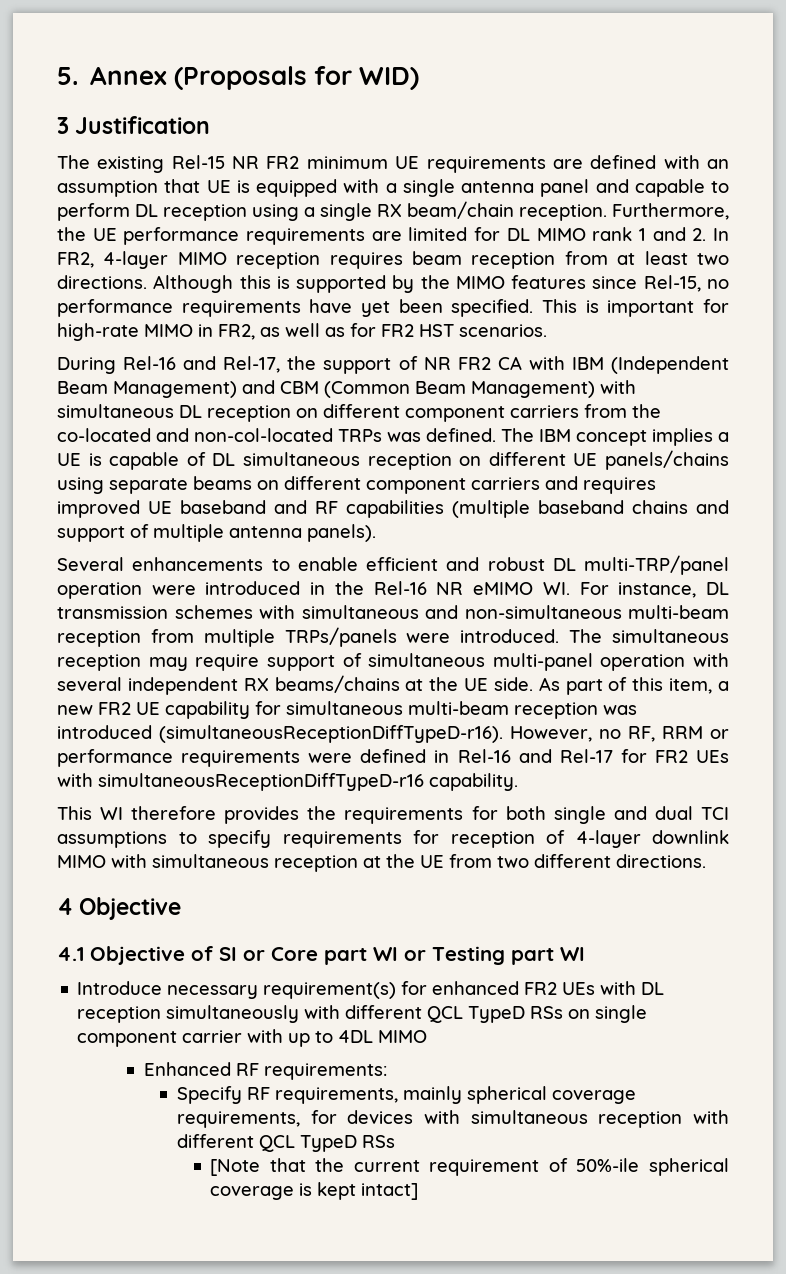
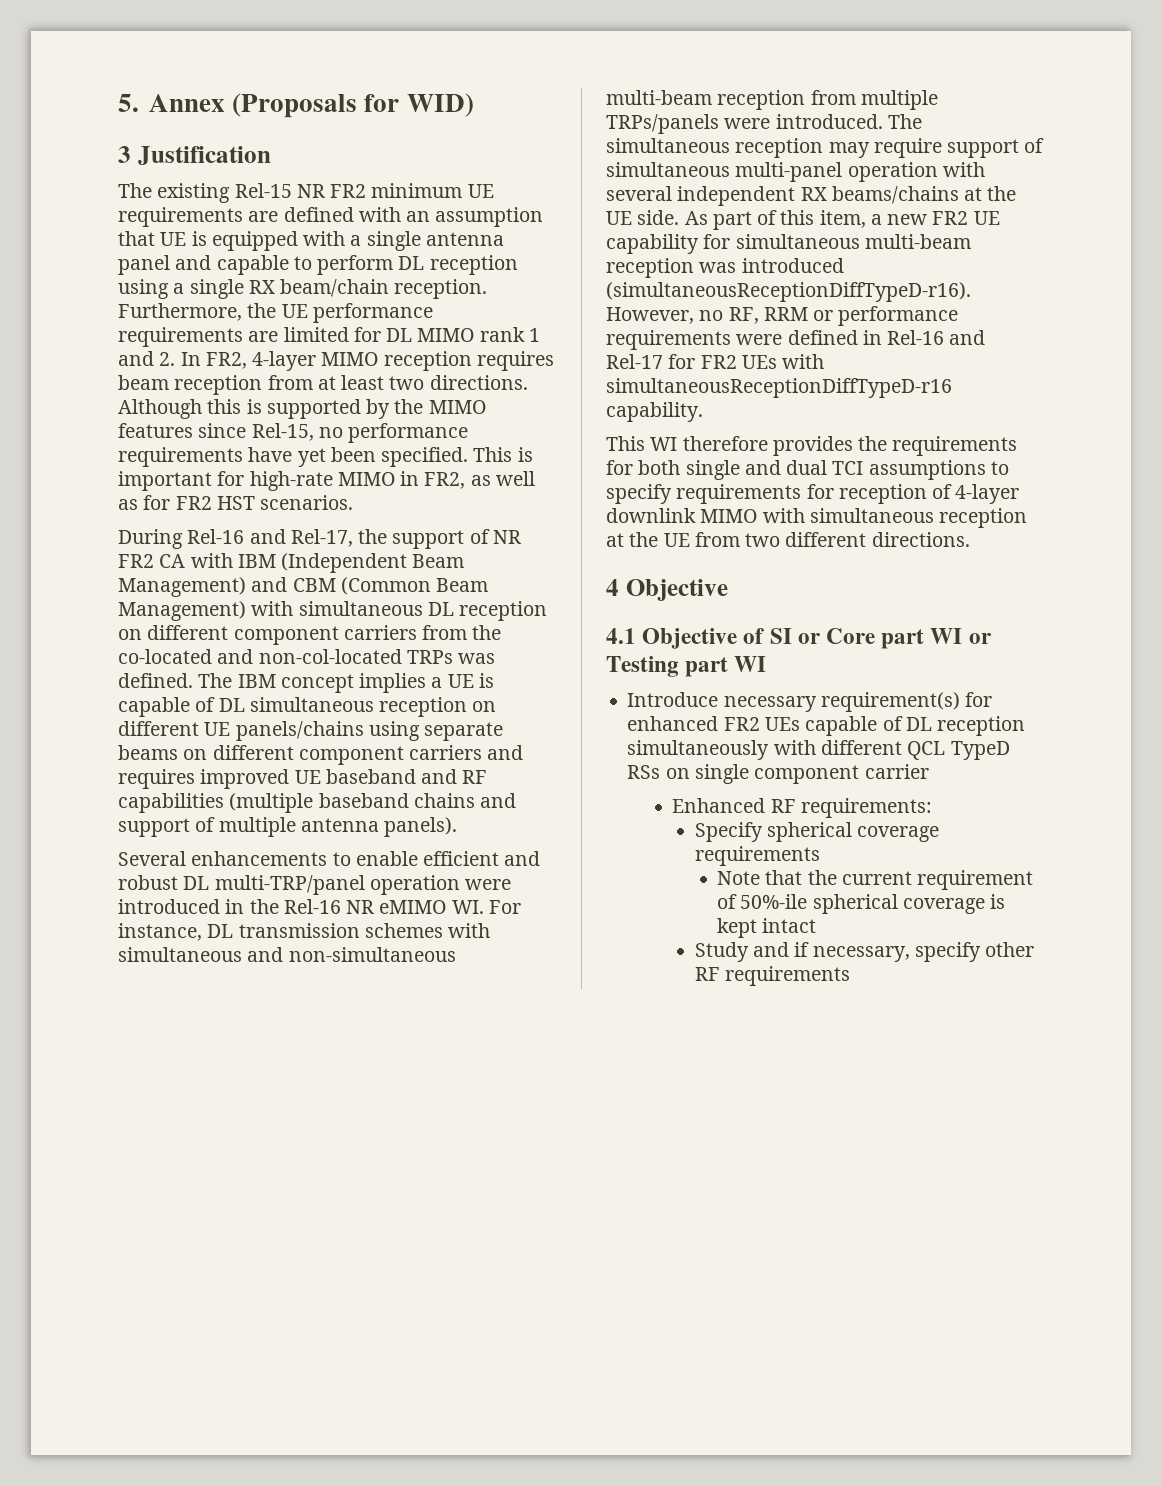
- Introduce necessary requirement(s) for enhanced FR2 UEs with DL reception simultaneously with different QCL TypeD RSs on single component carrier with up to 4DL MIMO
+ Introduce necessary requirement(s) for enhanced FR2 UEs capable of DL reception simultaneously with different QCL TypeD RSs on single component carrier
- Specify RF requirements, mainly spherical coverage requirements, for devices with simultaneous reception with different QCL TypeD RSs
- [Note that the current requirement of 50%-ile spherical coverage is kept intact]
+ Specify spherical coverage requirements
+ Note that the current requirement of 50%-ile spherical coverage is kept intact
+ Study and if necessary, specify other RF requirements

